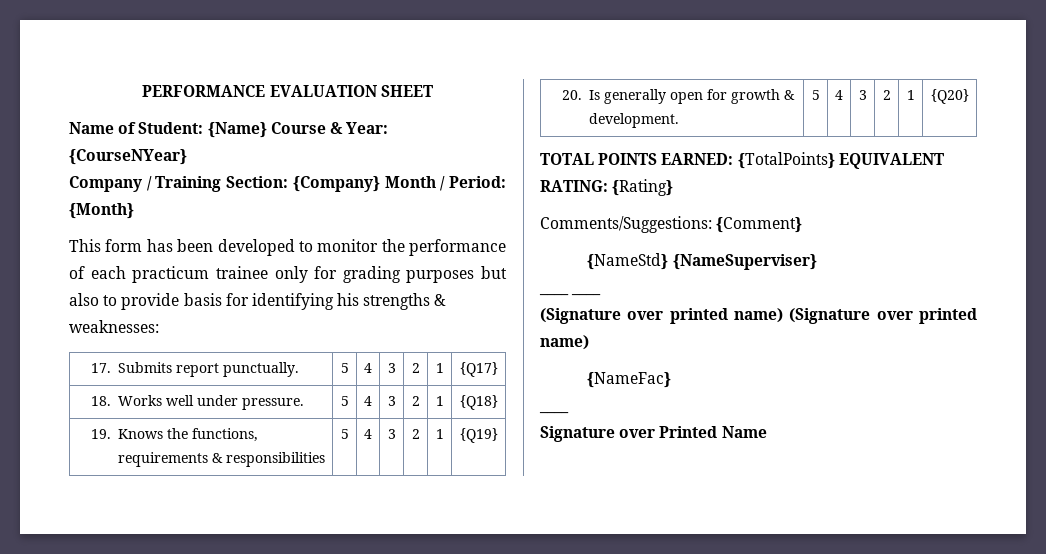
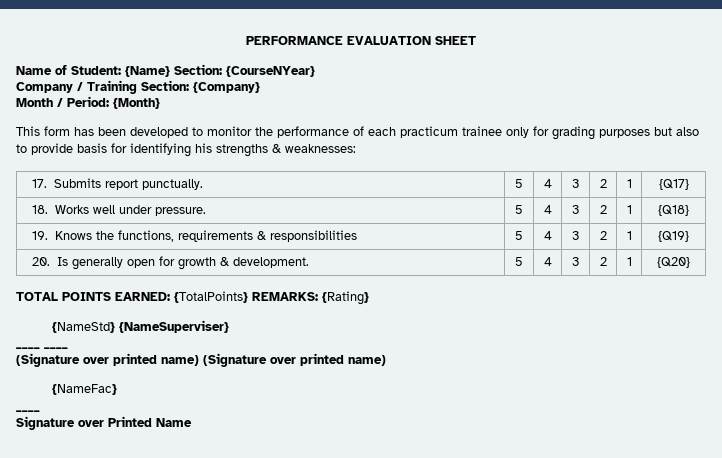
- Name of Student: {Name} Course & Year: {CourseNYear}
+ Name of Student: {Name} Section: {CourseNYear}
- Company / Training Section: {Company} Month / Period: {Month}
+ Company / Training Section: {Company}
+ Month / Period: {Month}
- TOTAL POINTS EARNED: {TotalPoints} EQUIVALENT RATING: {Rating}
+ TOTAL POINTS EARNED: {TotalPoints} REMARKS: {Rating}
- Comments/Suggestions: {Comment}

